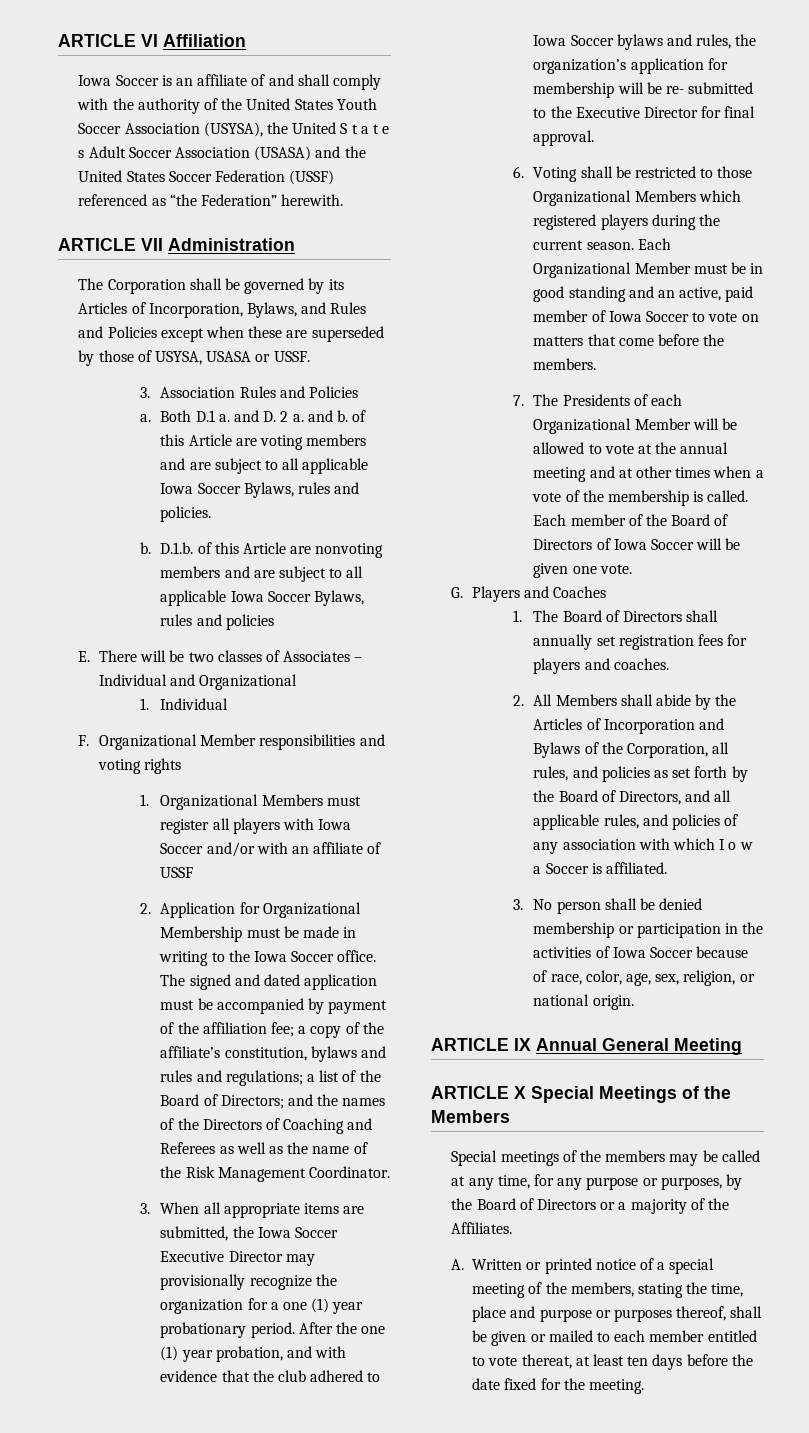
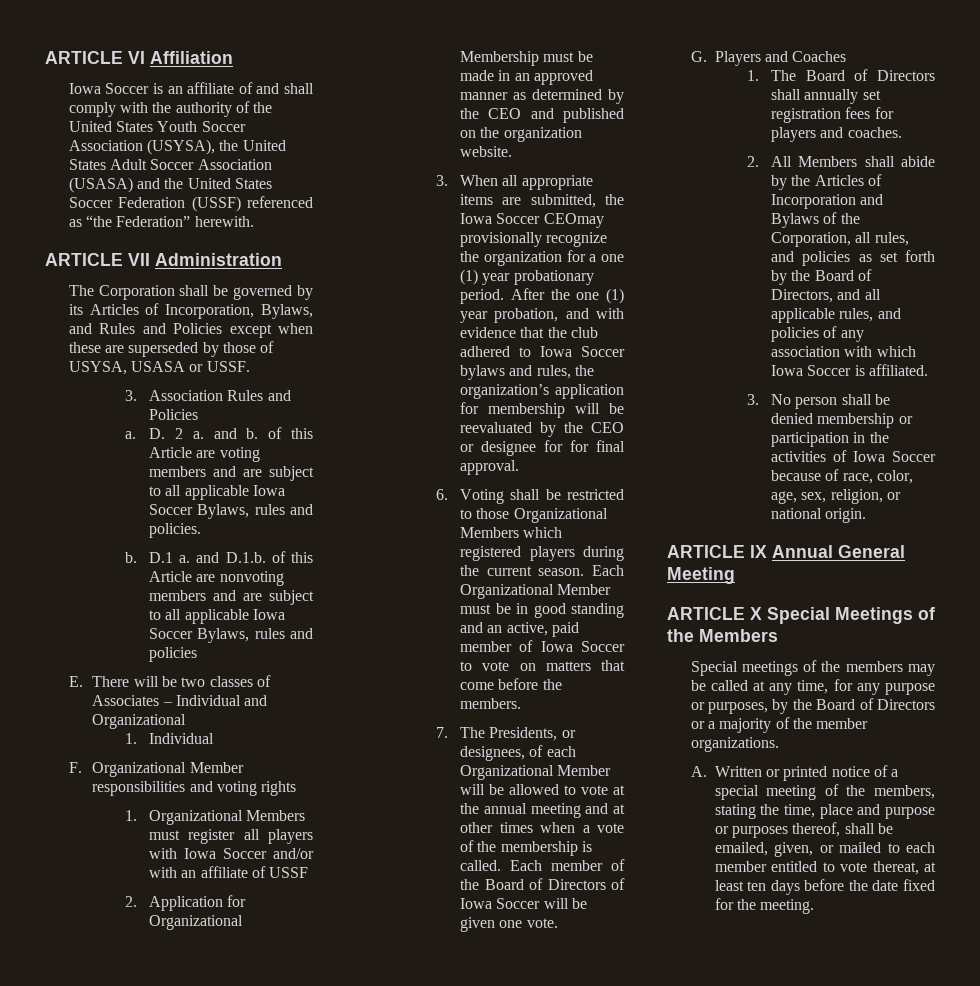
- Iowa Soccer is an affiliate of and shall comply with the authority of the United States Youth Soccer Association (USYSA), the United S t a t e s Adult Soccer Association (USASA) and the United States Soccer Federation (USSF) referenced as “the Federation” herewith.
+ Iowa Soccer is an affiliate of and shall comply with the authority of the United States Youth Soccer Association (USYSA), the United States Adult Soccer Association (USASA) and the United States Soccer Federation (USSF) referenced as “the Federation” herewith.
- Both D.1 a. and D. 2 a. and b. of this Article are voting members and are subject to all applicable Iowa Soccer Bylaws, rules and policies.
+ D. 2 a. and b. of this Article are voting members and are subject to all applicable Iowa Soccer Bylaws, rules and policies.
- D.1.b. of this Article are nonvoting members and are subject to all applicable Iowa Soccer Bylaws, rules and policies
+ D.1 a. and D.1.b. of this Article are nonvoting members and are subject to all applicable Iowa Soccer Bylaws, rules and policies
- 2. Application for Organizational Membership must be made in writing to the Iowa Soccer office. The signed and dated application must be accompanied by payment of the affiliation fee; a copy of the affiliate’s constitution, bylaws and rules and regulations; a list of the Board of Directors; and the names of the Directors of Coaching and Referees as well as the name of the Risk Management Coordinator.
+ 2. Application for Organizational Membership must be made in an approved manner as determined by the CEO and published on the organization website.
- 3. When all appropriate items are submitted, the Iowa Soccer Executive Director may provisionally recognize the organization for a one (1) year probationary period.
+ 3. When all appropriate items are submitted, the Iowa Soccer CEOmay provisionally recognize the organization for a one (1) year probationary period.
- After the one (1) year probation, and with evidence that the club adhered to Iowa Soccer bylaws and rules, the organization’s application for membership will be re- submitted to the Executive Director for final approval.
+ After the one (1) year probation, and with evidence that the club adhered to Iowa Soccer bylaws and rules, the organization’s application for membership will be reevaluated by the CEO or designee for for final approval.
- 7. The Presidents of each Organizational Member will be allowed to vote at the annual meeting and at other times when a vote of the membership is called.
+ 7. The Presidents, or designees, of each Organizational Member will be allowed to vote at the annual meeting and at other times when a vote of the membership is called.
- 2. All Members shall abide by the Articles of Incorporation and Bylaws of the Corporation, all rules, and policies as set forth by the Board of Directors, and all applicable rules, and policies of any association with which I o w a Soccer is affiliated.
+ 2. All Members shall abide by the Articles of Incorporation and Bylaws of the Corporation, all rules, and policies as set forth by the Board of Directors, and all applicable rules, and policies of any association with which Iowa Soccer is affiliated.
- Special meetings of the members may be called at any time, for any purpose or purposes, by the Board of Directors or a majority of the Affiliates.
+ Special meetings of the members may be called at any time, for any purpose or purposes, by the Board of Directors or a majority of the member organizations.
- A. Written or printed notice of a special meeting of the members, stating the time, place and purpose or purposes thereof, shall be given or mailed to each member entitled to vote thereat, at least ten days before the date fixed for the meeting.
+ A. Written or printed notice of a special meeting of the members, stating the time, place and purpose or purposes thereof, shall be emailed, given, or mailed to each member entitled to vote thereat, at least ten days before the date fixed for the meeting.

